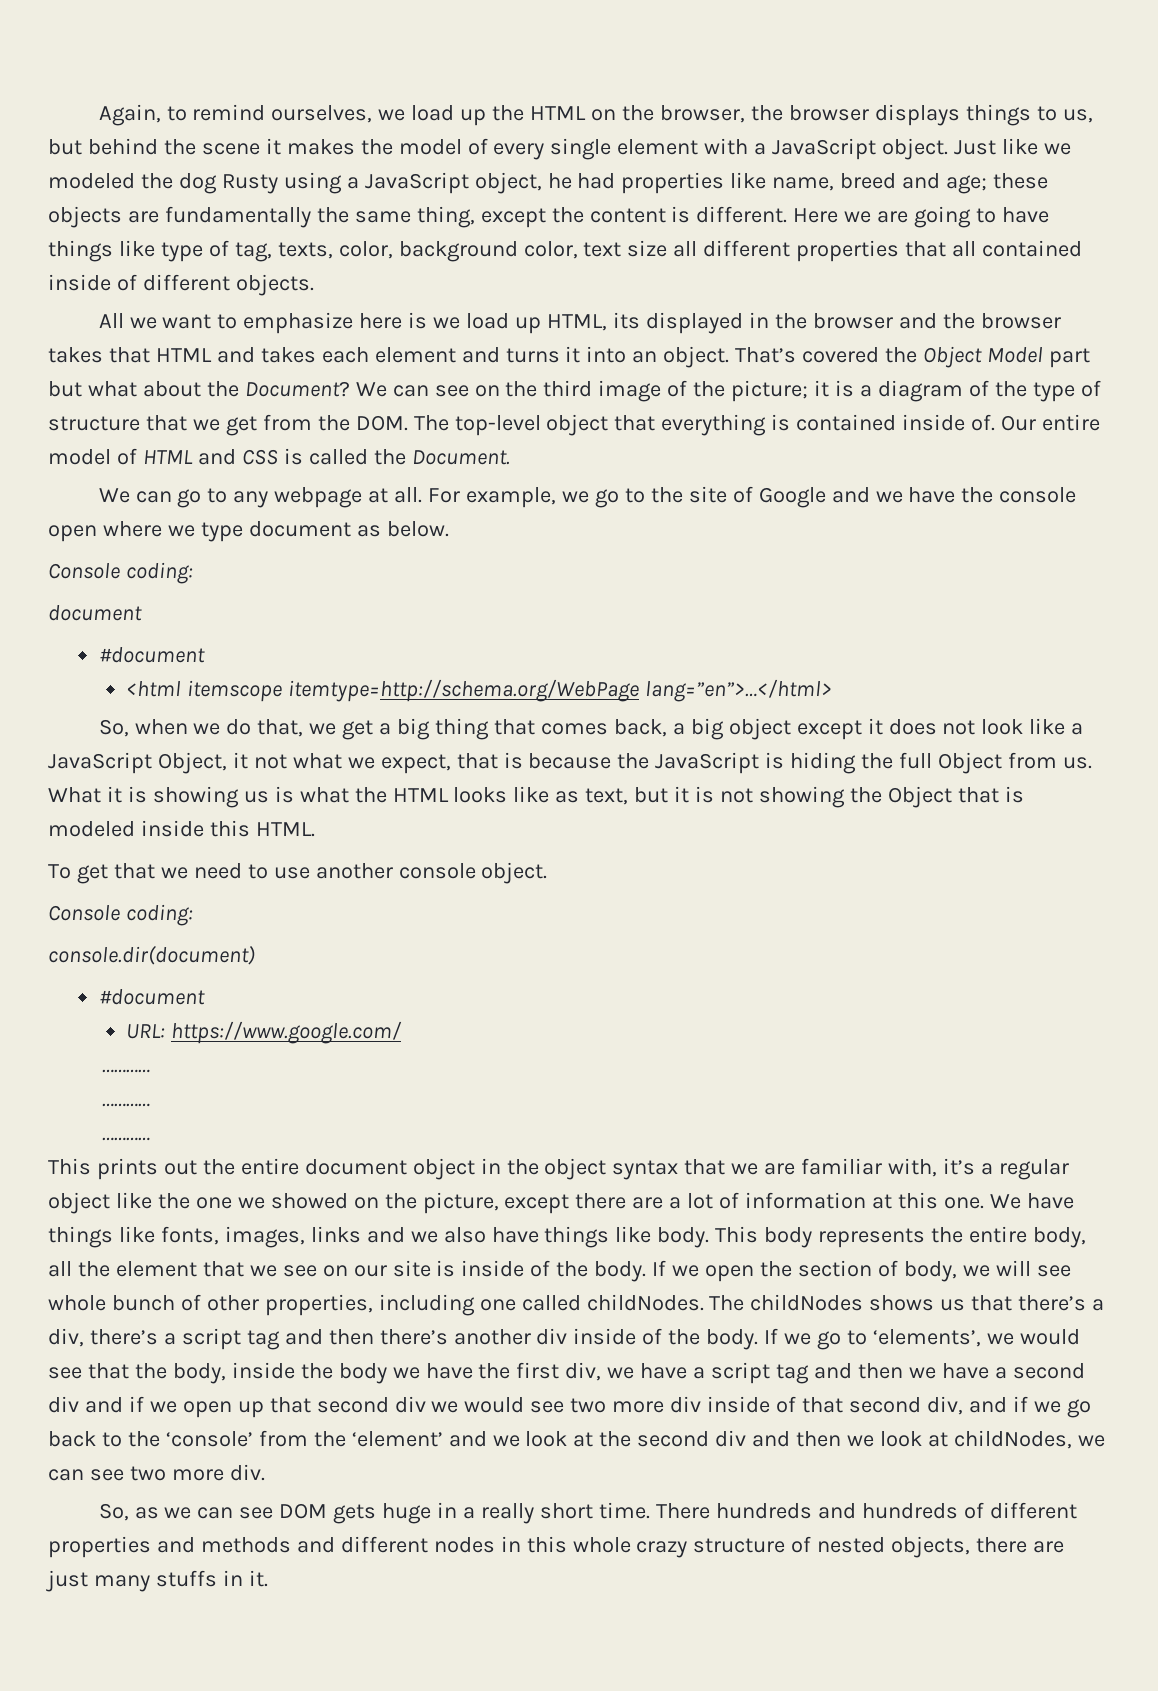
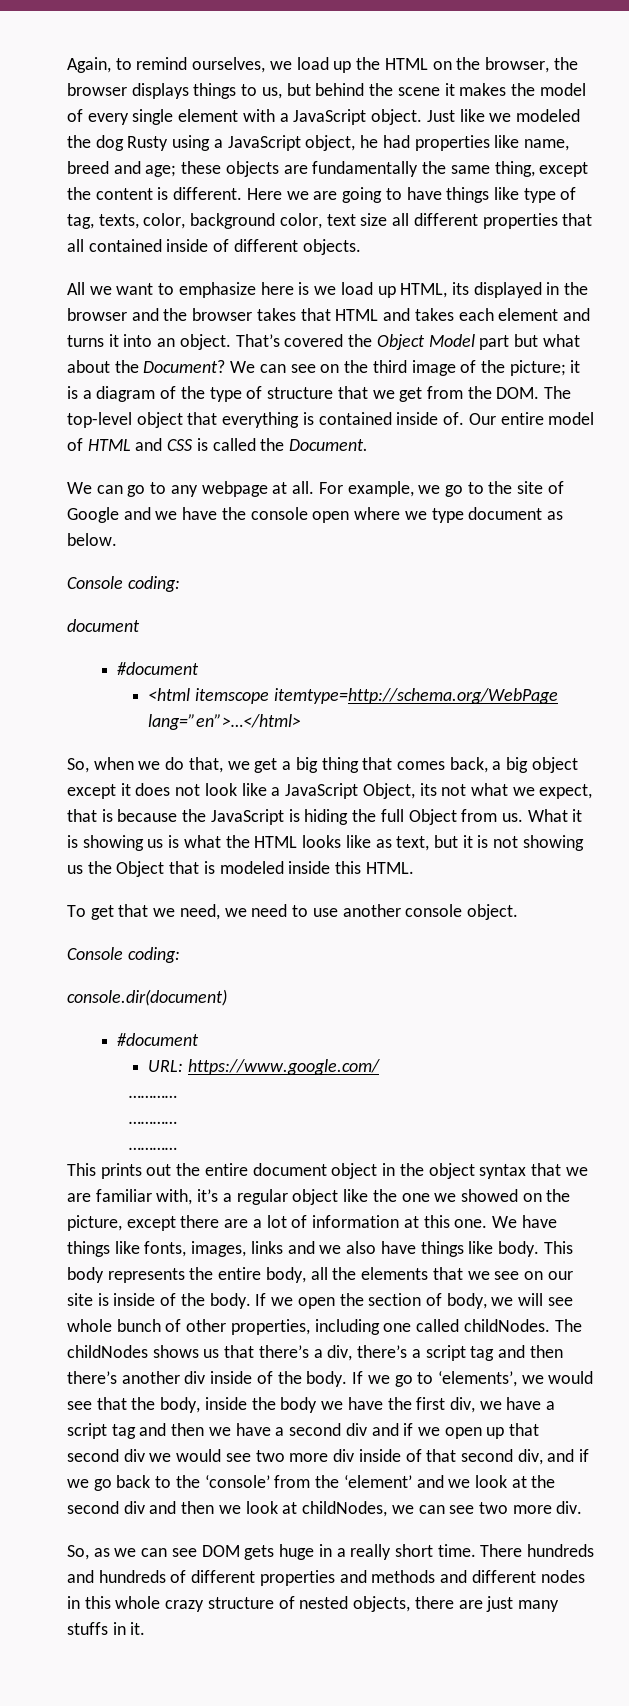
- So, when we do that, we get a big thing that comes back, a big object except it does not look like a JavaScript Object, it not what we expect, that is because the JavaScript is hiding the full Object from us.
+ So, when we do that, we get a big thing that comes back, a big object except it does not look like a JavaScript Object, its not what we expect, that is because the JavaScript is hiding the full Object from us.
- What it is showing us is what the HTML looks like as text, but it is not showing the Object that is modeled inside this HTML.
+ What it is showing us is what the HTML looks like as text, but it is not showing us the Object that is modeled inside this HTML.
- To get that we need to use another console object.
+ To get that we need, we need to use another console object.
- This body represents the entire body, all the element that we see on our site is inside of the body.
+ This body represents the entire body, all the elements that we see on our site is inside of the body.

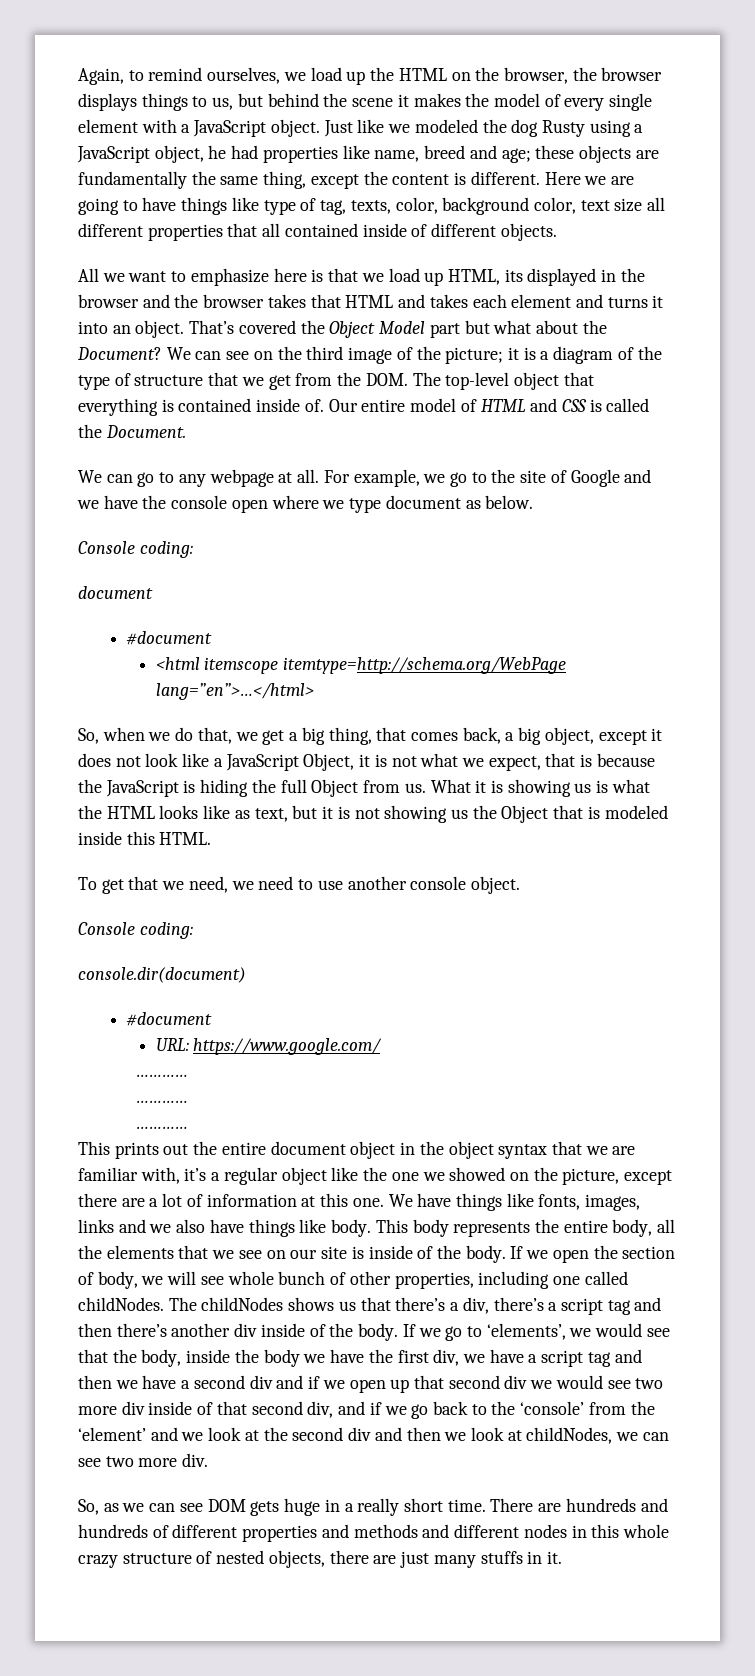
- All we want to emphasize here is we load up HTML, its displayed in the browser and the browser takes that HTML and takes each element and turns it into an object.
+ All we want to emphasize here is that we load up HTML, its displayed in the browser and the browser takes that HTML and takes each element and turns it into an object.
- So, when we do that, we get a big thing that comes back, a big object except it does not look like a JavaScript Object, its not what we expect, that is because the JavaScript is hiding the full Object from us.
+ So, when we do that, we get a big thing, that comes back, a big object, except it does not look like a JavaScript Object, it is not what we expect, that is because the JavaScript is hiding the full Object from us.
- There hundreds and hundreds of different properties and methods and different nodes in this whole crazy structure of nested objects, there are just many stuffs in it.
+ There are hundreds and hundreds of different properties and methods and different nodes in this whole crazy structure of nested objects, there are just many stuffs in it.

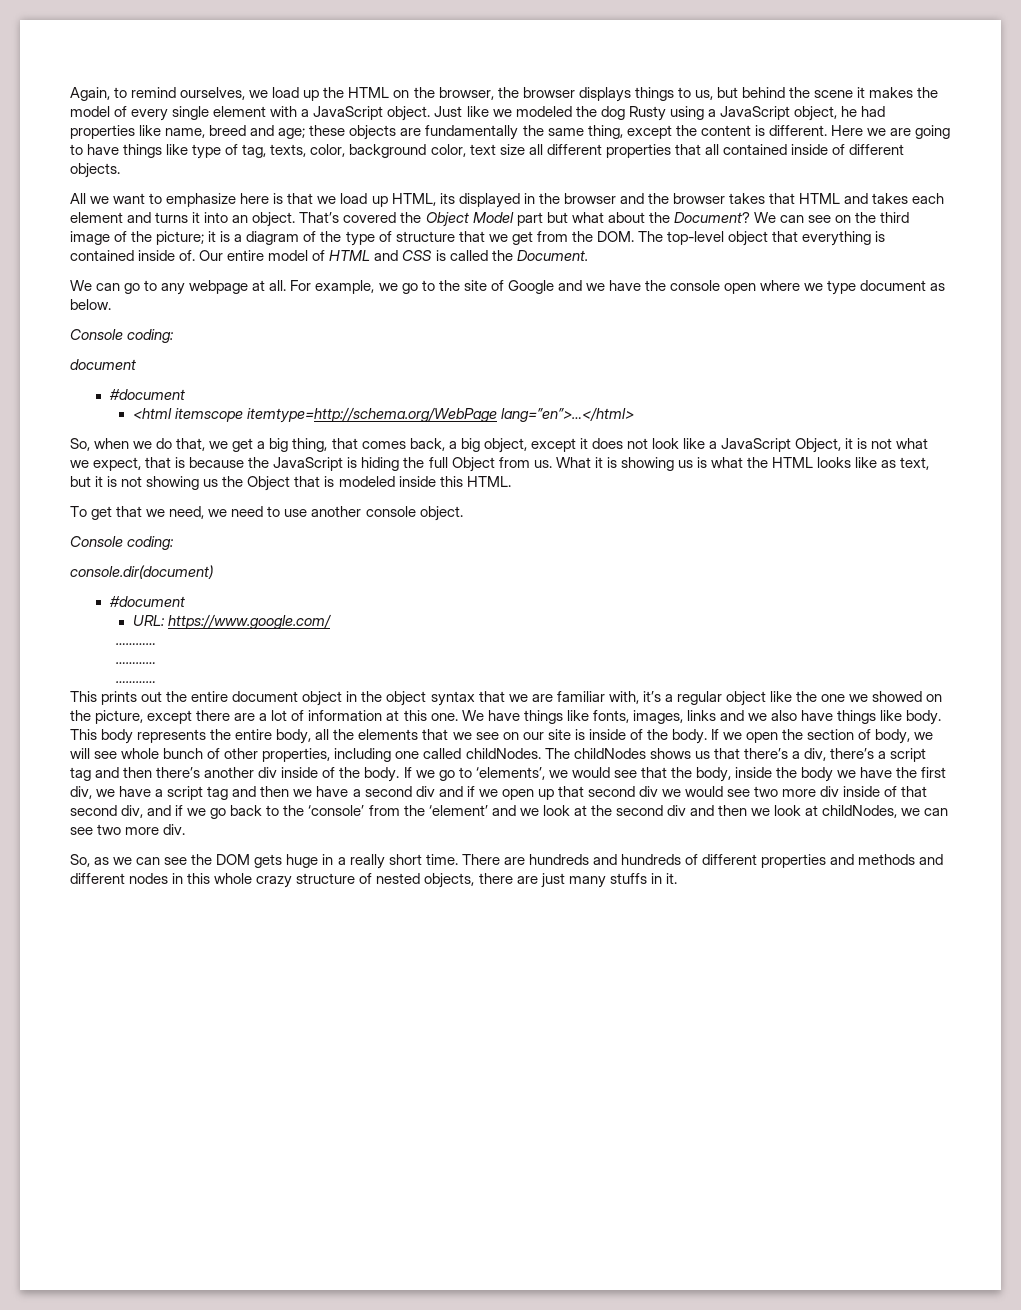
- So, as we can see DOM gets huge in a really short time.
+ So, as we can see the DOM gets huge in a really short time.

